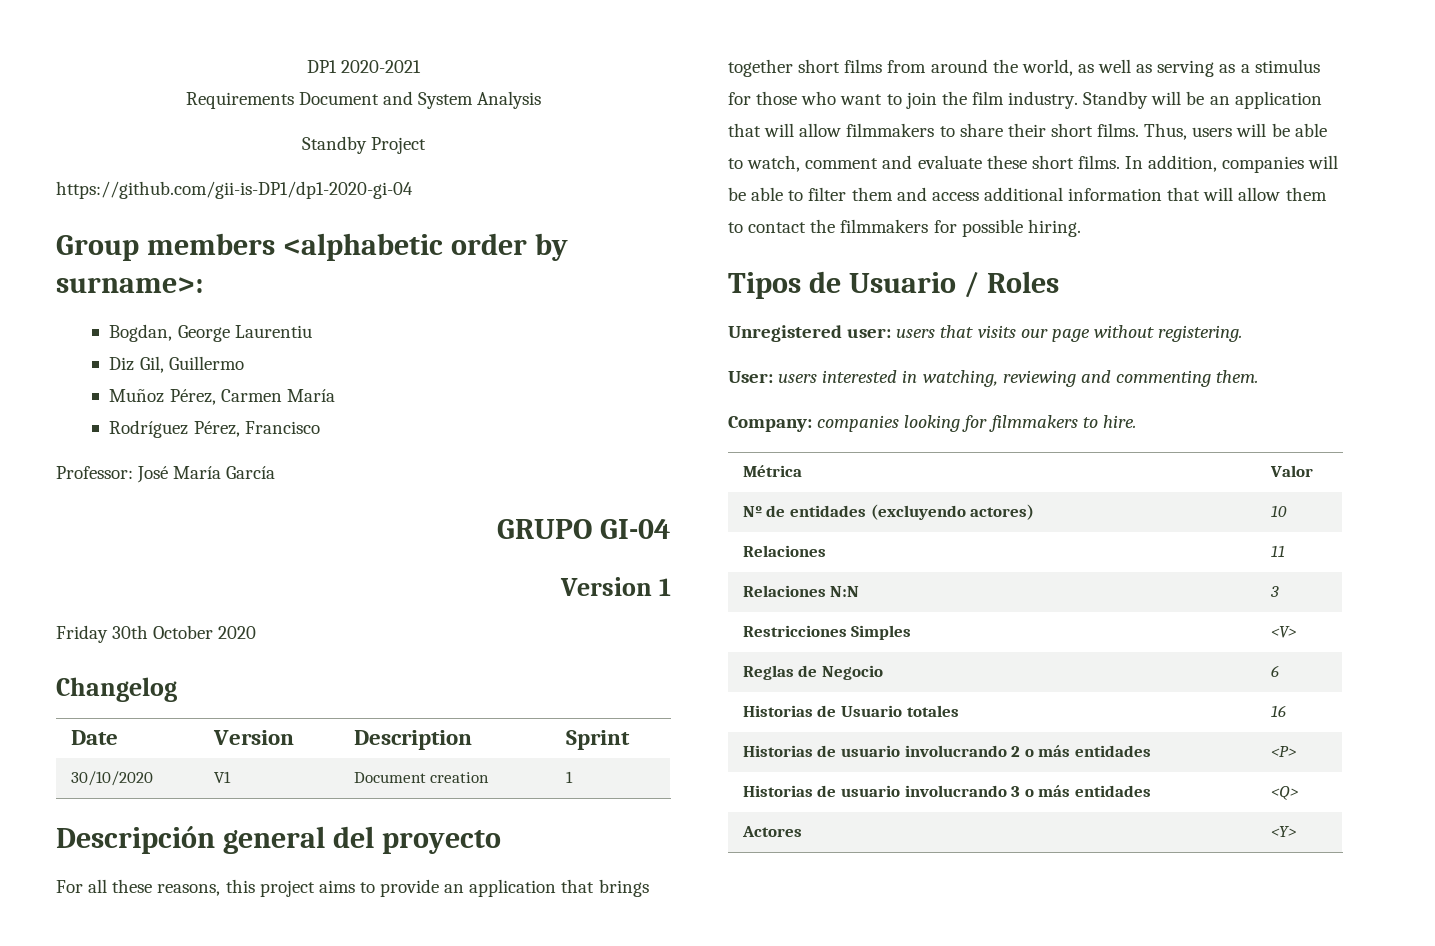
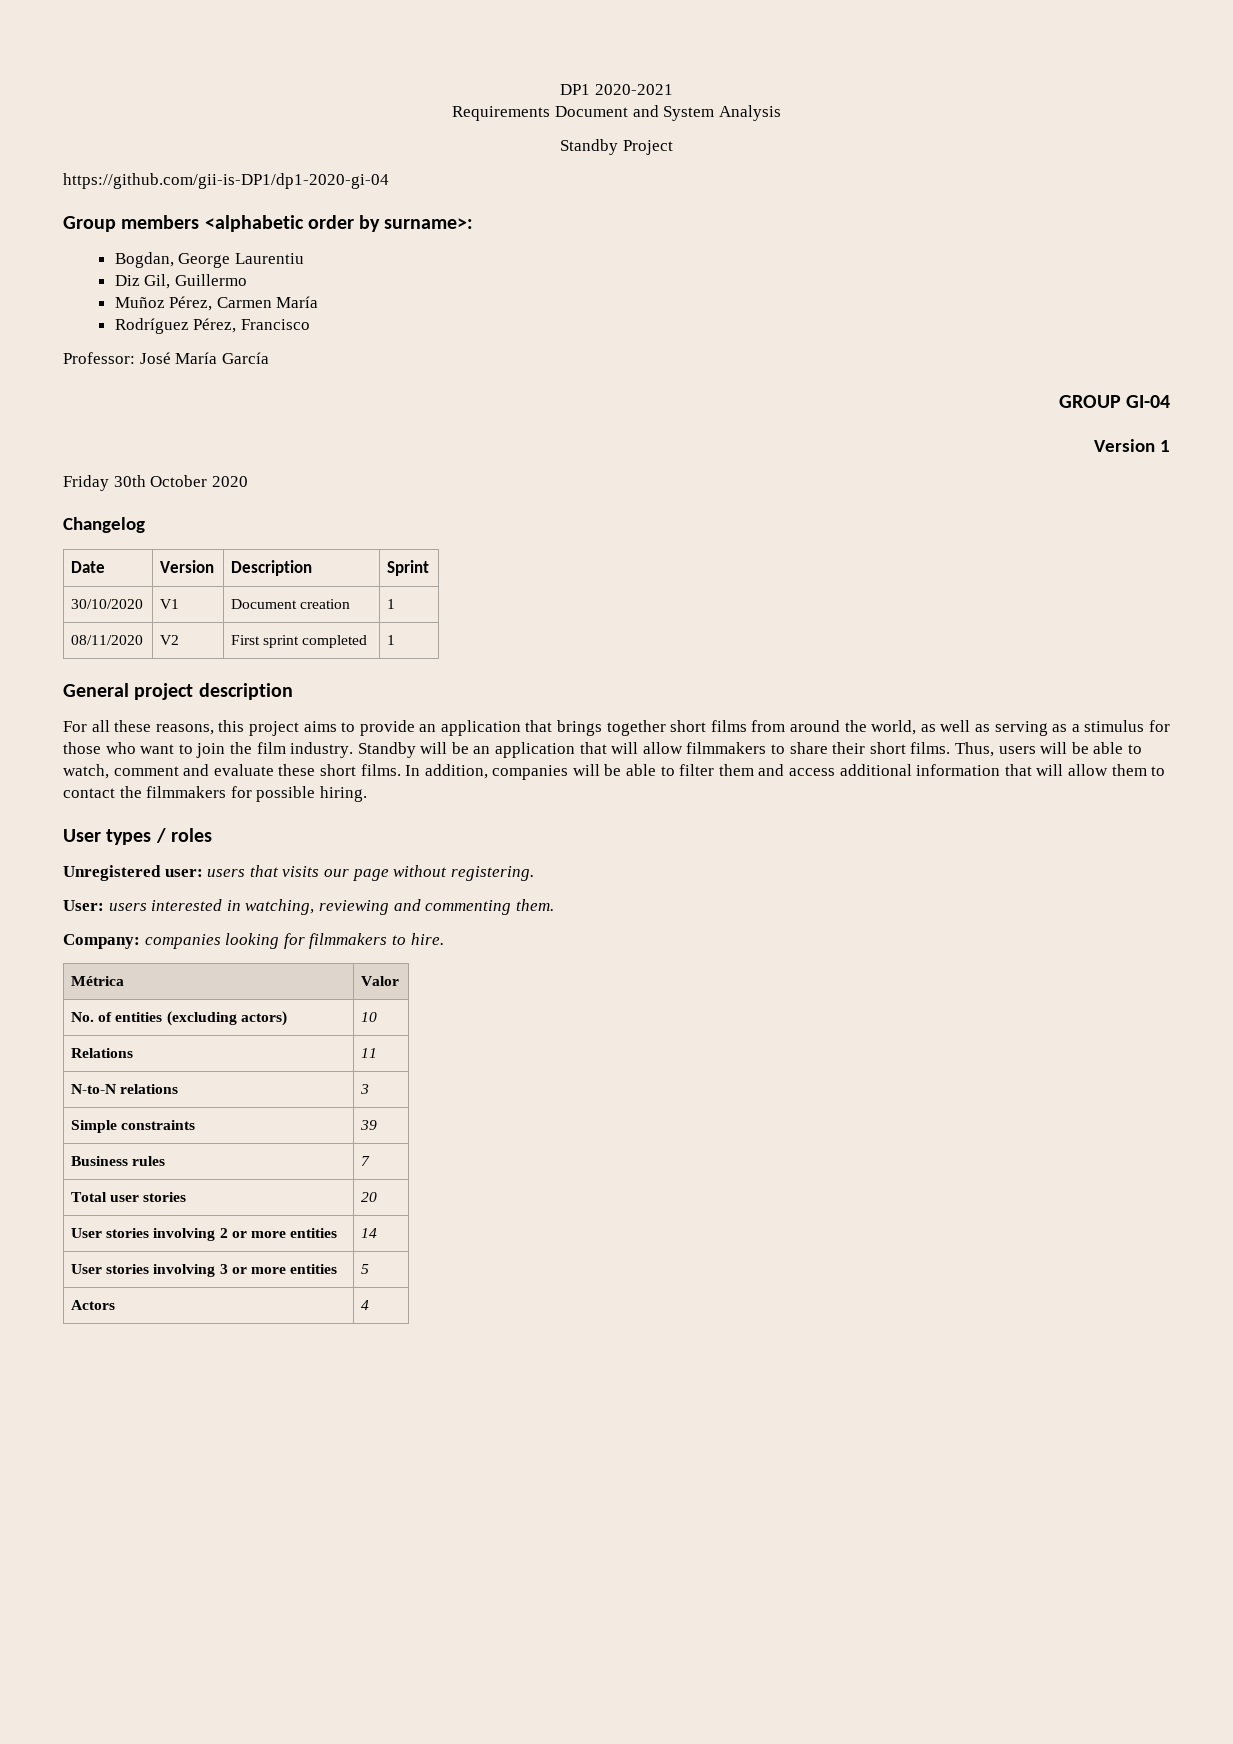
- GRUPO GI-04
+ GROUP GI-04
- Descripción general del proyecto
+ 08/11/2020 | V2 | First sprint completed | 1
+ General project description
- Tipos de Usuario / Roles
+ User types / roles
- Nº de entidades (excluyendo actores) | 10
+ No. of entities (excluding actors) | 10
- Relaciones | 11
+ Relations | 11
- Relaciones N:N | 3
+ N-to-N relations | 3
- Restricciones Simples | <V>
- Reglas de Negocio | 6
- Historias de Usuario totales | 16
- Historias de usuario involucrando 2 o más entidades | <P>
- Historias de usuario involucrando 3 o más entidades | <Q>
- Actores | <Y>
+ Simple constraints | 39
+ Business rules | 7
+ Total user stories | 20
+ User stories involving 2 or more entities | 14
+ User stories involving 3 or more entities | 5
+ Actors | 4

